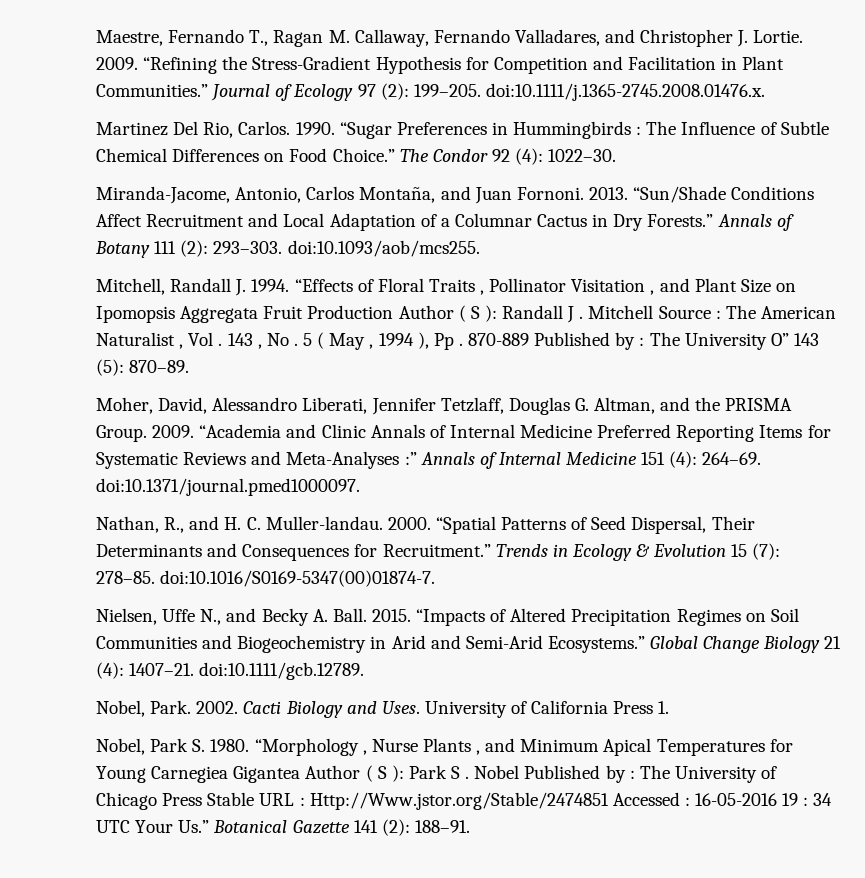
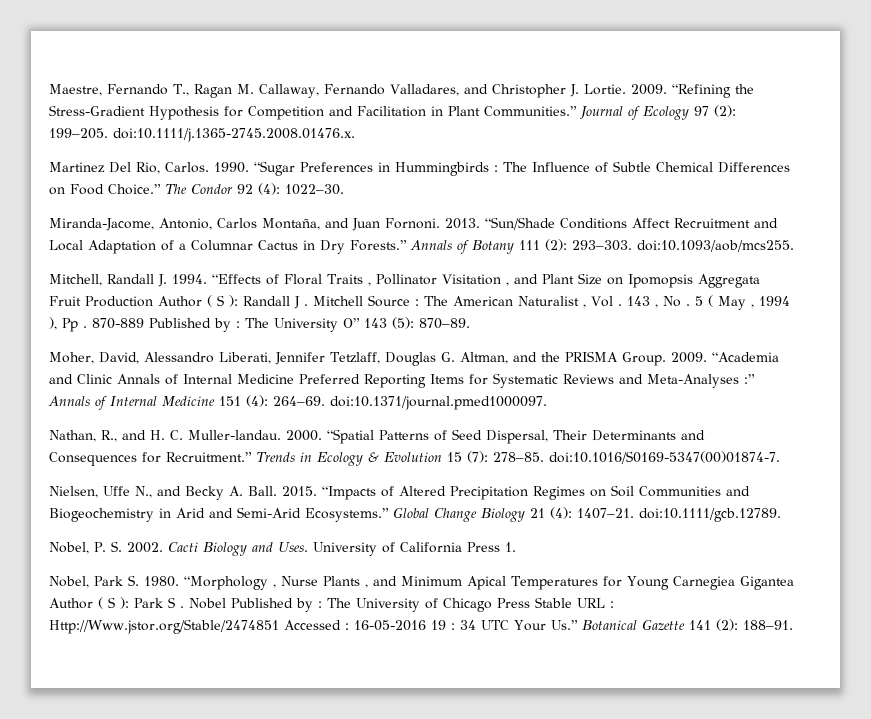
- Nobel, Park. 2002.
+ Nobel, P. S. 2002.

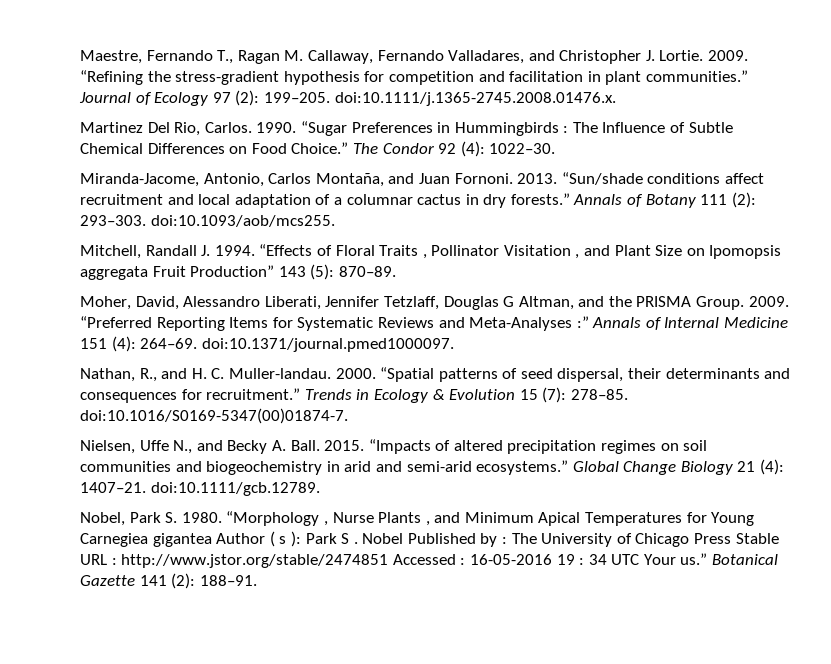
- “Refining the Stress-Gradient Hypothesis for Competition and Facilitation in Plant Communities.”
+ “Refining the stress-gradient hypothesis for competition and facilitation in plant communities.”
- “Sun/Shade Conditions Affect Recruitment and Local Adaptation of a Columnar Cactus in Dry Forests.”
+ “Sun/shade conditions affect recruitment and local adaptation of a columnar cactus in dry forests.”
- “Effects of Floral Traits , Pollinator Visitation , and Plant Size on Ipomopsis Aggregata Fruit Production Author ( S ): Randall J . Mitchell Source : The American Naturalist , Vol . 143 , No . 5 ( May , 1994 ), Pp . 870-889 Published by : The University O” 143 (5): 870–89.
+ “Effects of Floral Traits , Pollinator Visitation , and Plant Size on Ipomopsis aggregata Fruit Production” 143 (5): 870–89.
- Moher, David, Alessandro Liberati, Jennifer Tetzlaff, Douglas G. Altman, and the PRISMA Group.
+ Moher, David, Alessandro Liberati, Jennifer Tetzlaff, Douglas G Altman, and the PRISMA Group.
- “Academia and Clinic Annals of Internal Medicine Preferred Reporting Items for Systematic Reviews and Meta-Analyses :” Annals of Internal Medicine 151 (4): 264–69. doi:10.1371/journal.pmed1000097.
+ “Preferred Reporting Items for Systematic Reviews and Meta-Analyses :” Annals of Internal Medicine 151 (4): 264–69. doi:10.1371/journal.pmed1000097.
- “Spatial Patterns of Seed Dispersal, Their Determinants and Consequences for Recruitment.”
+ “Spatial patterns of seed dispersal, their determinants and consequences for recruitment.”
- “Impacts of Altered Precipitation Regimes on Soil Communities and Biogeochemistry in Arid and Semi-Arid Ecosystems.”
+ “Impacts of altered precipitation regimes on soil communities and biogeochemistry in arid and semi-arid ecosystems.”
- Nobel, P. S. 2002. Cacti Biology and Uses. University of California Press 1.
- “Morphology , Nurse Plants , and Minimum Apical Temperatures for Young Carnegiea Gigantea Author ( S ): Park S .
+ “Morphology , Nurse Plants , and Minimum Apical Temperatures for Young Carnegiea gigantea Author ( s ): Park S .
- Nobel Published by : The University of Chicago Press Stable URL : Http://Www.jstor.org/Stable/2474851 Accessed : 16-05-2016 19 : 34 UTC Your Us.” Botanical Gazette 141 (2): 188–91.
+ Nobel Published by : The University of Chicago Press Stable URL : http://www.jstor.org/stable/2474851 Accessed : 16-05-2016 19 : 34 UTC Your us.” Botanical Gazette 141 (2): 188–91.

